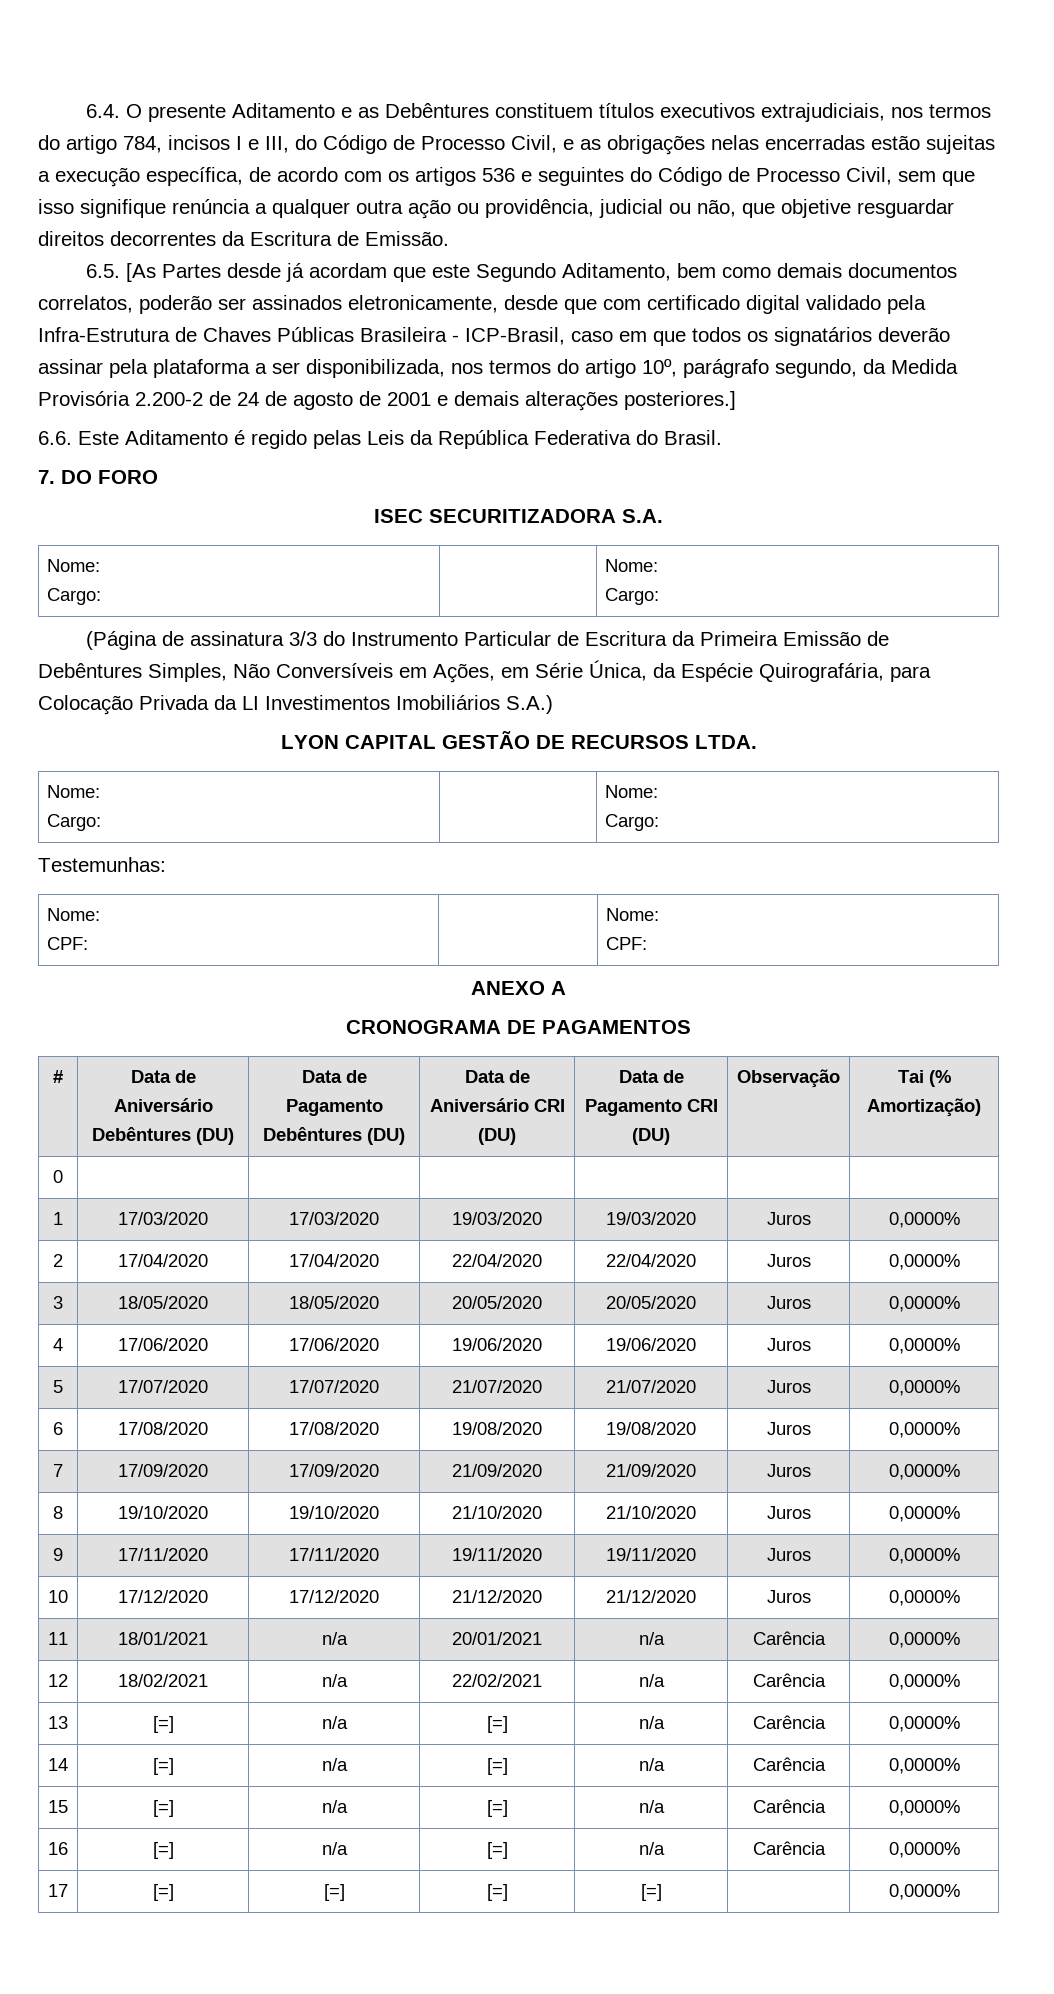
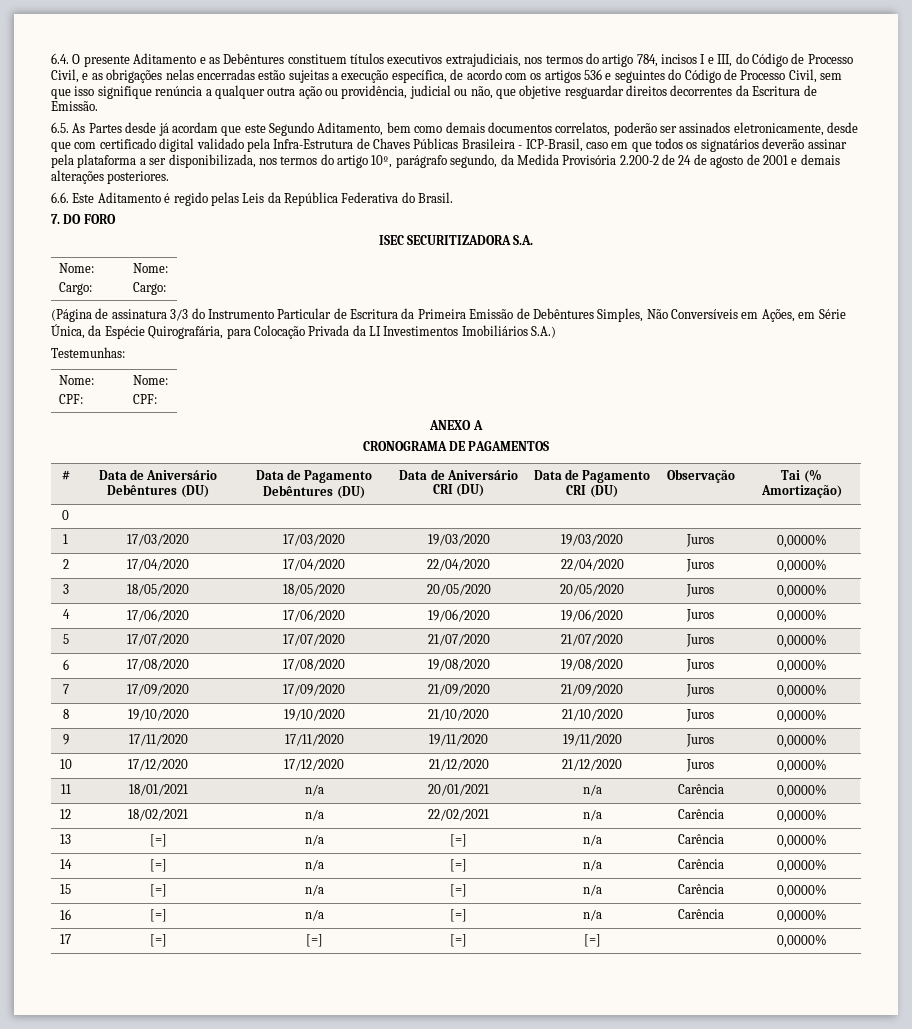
- 6.5. [As Partes desde já acordam que este Segundo Aditamento, bem como demais documentos correlatos, poderão ser assinados eletronicamente, desde que com certificado digital validado pela Infra-Estrutura de Chaves Públicas Brasileira - ICP-Brasil, caso em que todos os signatários deverão assinar pela plataforma a ser disponibilizada, nos termos do artigo 10º, parágrafo segundo, da Medida Provisória 2.200-2 de 24 de agosto de 2001 e demais alterações posteriores.]
+ 6.5. As Partes desde já acordam que este Segundo Aditamento, bem como demais documentos correlatos, poderão ser assinados eletronicamente, desde que com certificado digital validado pela Infra-Estrutura de Chaves Públicas Brasileira - ICP-Brasil, caso em que todos os signatários deverão assinar pela plataforma a ser disponibilizada, nos termos do artigo 10º, parágrafo segundo, da Medida Provisória 2.200-2 de 24 de agosto de 2001 e demais alterações posteriores.
- LYON CAPITAL GESTÃO DE RECURSOS LTDA.
- Nome:
- Cargo: | | Nome:
- Cargo:

